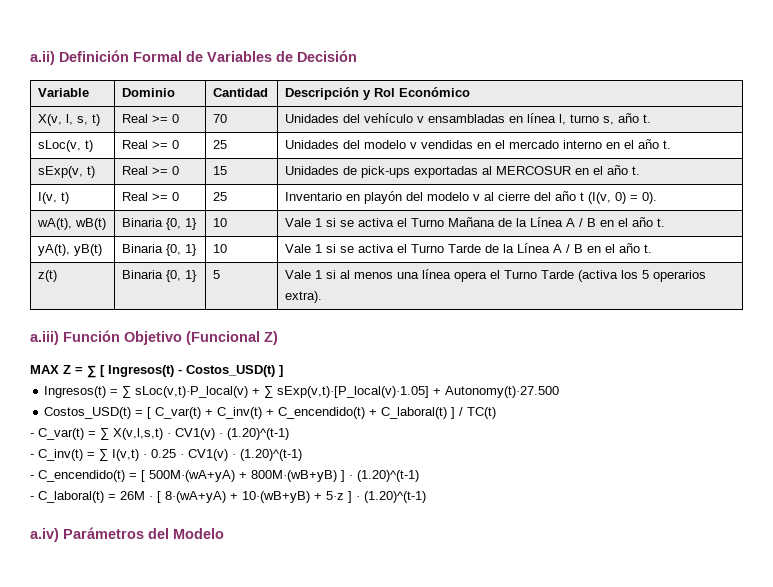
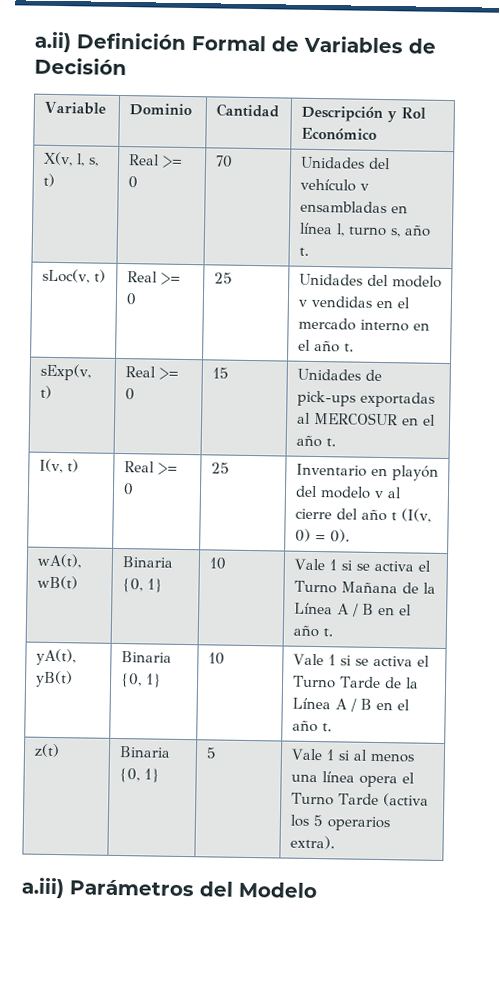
- a.iii) Función Objetivo (Funcional Z)
- MAX Z = ∑ [ Ingresos(t) - Costos_USD(t) ]
- Ingresos(t) = ∑ sLoc(v,t)·P_local(v) + ∑ sExp(v,t)·[P_local(v)·1.05] + Autonomy(t)·27.500
- Costos_USD(t) = [ C_var(t) + C_inv(t) + C_encendido(t) + C_laboral(t) ] / TC(t)
- - C_var(t) = ∑ X(v,l,s,t) · CV1(v) · (1.20)^(t-1)
- - C_inv(t) = ∑ I(v,t) · 0.25 · CV1(v) · (1.20)^(t-1)
- - C_encendido(t) = [ 500M·(wA+yA) + 800M·(wB+yB) ] · (1.20)^(t-1)
- - C_laboral(t) = 26M · [ 8·(wA+yA) + 10·(wB+yB) + 5·z ] · (1.20)^(t-1)
- a.iv) Parámetros del Modelo
+ a.iii) Parámetros del Modelo

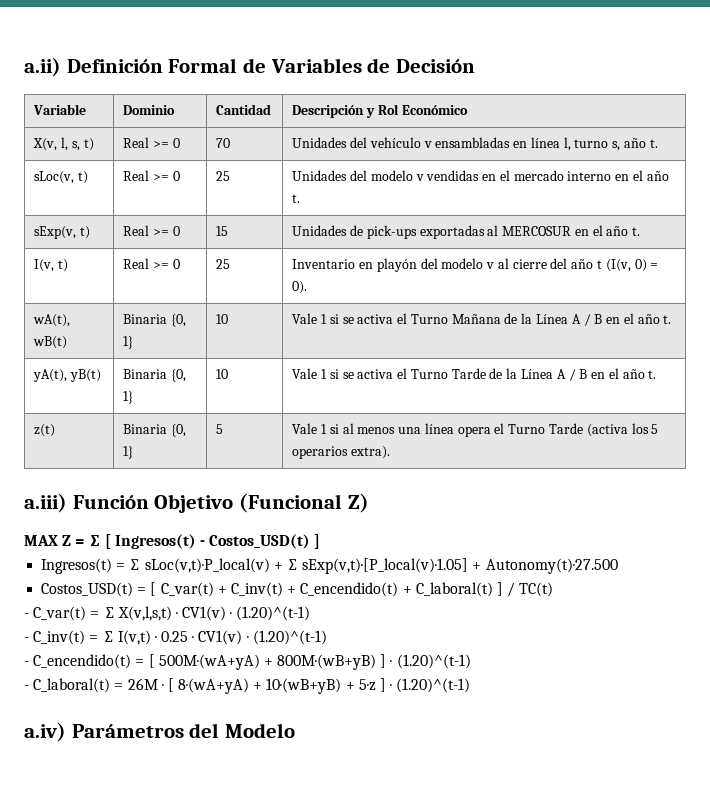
- a.iii) Parámetros del Modelo
+ a.iii) Función Objetivo (Funcional Z)
+ MAX Z = ∑ [ Ingresos(t) - Costos_USD(t) ]
+ Ingresos(t) = ∑ sLoc(v,t)·P_local(v) + ∑ sExp(v,t)·[P_local(v)·1.05] + Autonomy(t)·27.500
+ Costos_USD(t) = [ C_var(t) + C_inv(t) + C_encendido(t) + C_laboral(t) ] / TC(t)
+ - C_var(t) = ∑ X(v,l,s,t) · CV1(v) · (1.20)^(t-1)
+ - C_inv(t) = ∑ I(v,t) · 0.25 · CV1(v) · (1.20)^(t-1)
+ - C_encendido(t) = [ 500M·(wA+yA) + 800M·(wB+yB) ] · (1.20)^(t-1)
+ - C_laboral(t) = 26M · [ 8·(wA+yA) + 10·(wB+yB) + 5·z ] · (1.20)^(t-1)
+ a.iv) Parámetros del Modelo

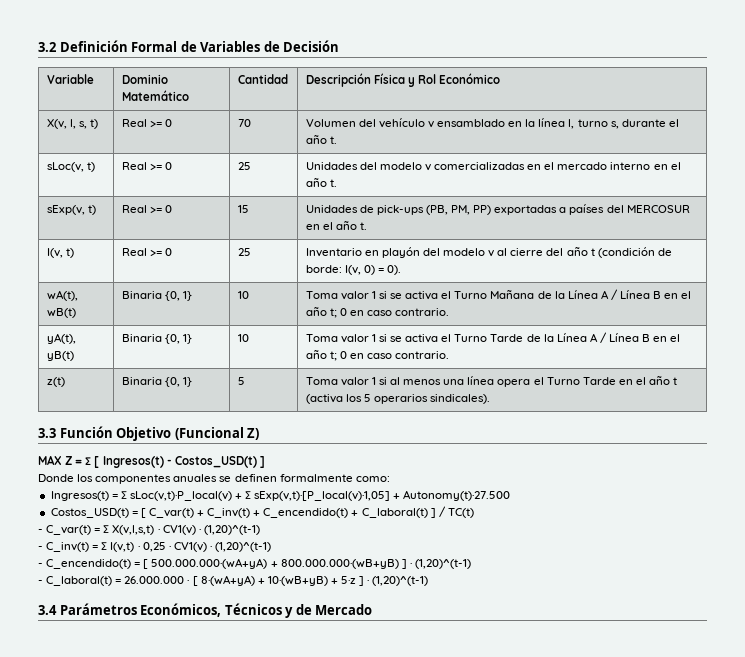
- a.ii) Definición Formal de Variables de Decisión
+ 3.2 Definición Formal de Variables de Decisión
- Variable | Dominio | Cantidad | Descripción y Rol Económico
+ Variable | Dominio Matemático | Cantidad | Descripción Física y Rol Económico
- X(v, l, s, t) | Real >= 0 | 70 | Unidades del vehículo v ensambladas en línea l, turno s, año t.
+ X(v, l, s, t) | Real >= 0 | 70 | Volumen del vehículo v ensamblado en la línea l, turno s, durante el año t.
- sLoc(v, t) | Real >= 0 | 25 | Unidades del modelo v vendidas en el mercado interno en el año t.
+ sLoc(v, t) | Real >= 0 | 25 | Unidades del modelo v comercializadas en el mercado interno en el año t.
- sExp(v, t) | Real >= 0 | 15 | Unidades de pick-ups exportadas al MERCOSUR en el año t.
+ sExp(v, t) | Real >= 0 | 15 | Unidades de pick-ups (PB, PM, PP) exportadas a países del MERCOSUR en el año t.
- I(v, t) | Real >= 0 | 25 | Inventario en playón del modelo v al cierre del año t (I(v, 0) = 0).
+ I(v, t) | Real >= 0 | 25 | Inventario en playón del modelo v al cierre del año t (condición de borde: I(v, 0) = 0).
- wA(t), wB(t) | Binaria {0, 1} | 10 | Vale 1 si se activa el Turno Mañana de la Línea A / B en el año t.
+ wA(t), wB(t) | Binaria {0, 1} | 10 | Toma valor 1 si se activa el Turno Mañana de la Línea A / Línea B en el año t; 0 en caso contrario.
- yA(t), yB(t) | Binaria {0, 1} | 10 | Vale 1 si se activa el Turno Tarde de la Línea A / B en el año t.
+ yA(t), yB(t) | Binaria {0, 1} | 10 | Toma valor 1 si se activa el Turno Tarde de la Línea A / Línea B en el año t; 0 en caso contrario.
- z(t) | Binaria {0, 1} | 5 | Vale 1 si al menos una línea opera el Turno Tarde (activa los 5 operarios extra).
- a.iii) Función Objetivo (Funcional Z)
+ z(t) | Binaria {0, 1} | 5 | Toma valor 1 si al menos una línea opera el Turno Tarde en el año t (activa los 5 operarios sindicales).
+ 3.3 Función Objetivo (Funcional Z)
+ Donde los componentes anuales se definen formalmente como:
- Ingresos(t) = ∑ sLoc(v,t)·P_local(v) + ∑ sExp(v,t)·[P_local(v)·1.05] + Autonomy(t)·27.500
+ Ingresos(t) = ∑ sLoc(v,t)·P_local(v) + ∑ sExp(v,t)·[P_local(v)·1,05] + Autonomy(t)·27.500
- - C_var(t) = ∑ X(v,l,s,t) · CV1(v) · (1.20)^(t-1)
+ - C_var(t) = ∑ X(v,l,s,t) · CV1(v) · (1,20)^(t-1)
- - C_inv(t) = ∑ I(v,t) · 0.25 · CV1(v) · (1.20)^(t-1)
+ - C_inv(t) = ∑ I(v,t) · 0,25 · CV1(v) · (1,20)^(t-1)
- - C_encendido(t) = [ 500M·(wA+yA) + 800M·(wB+yB) ] · (1.20)^(t-1)
+ - C_encendido(t) = [ 500.000.000·(wA+yA) + 800.000.000·(wB+yB) ] · (1,20)^(t-1)
- - C_laboral(t) = 26M · [ 8·(wA+yA) + 10·(wB+yB) + 5·z ] · (1.20)^(t-1)
- a.iv) Parámetros del Modelo
+ - C_laboral(t) = 26.000.000 · [ 8·(wA+yA) + 10·(wB+yB) + 5·z ] · (1,20)^(t-1)
+ 3.4 Parámetros Económicos, Técnicos y de Mercado

